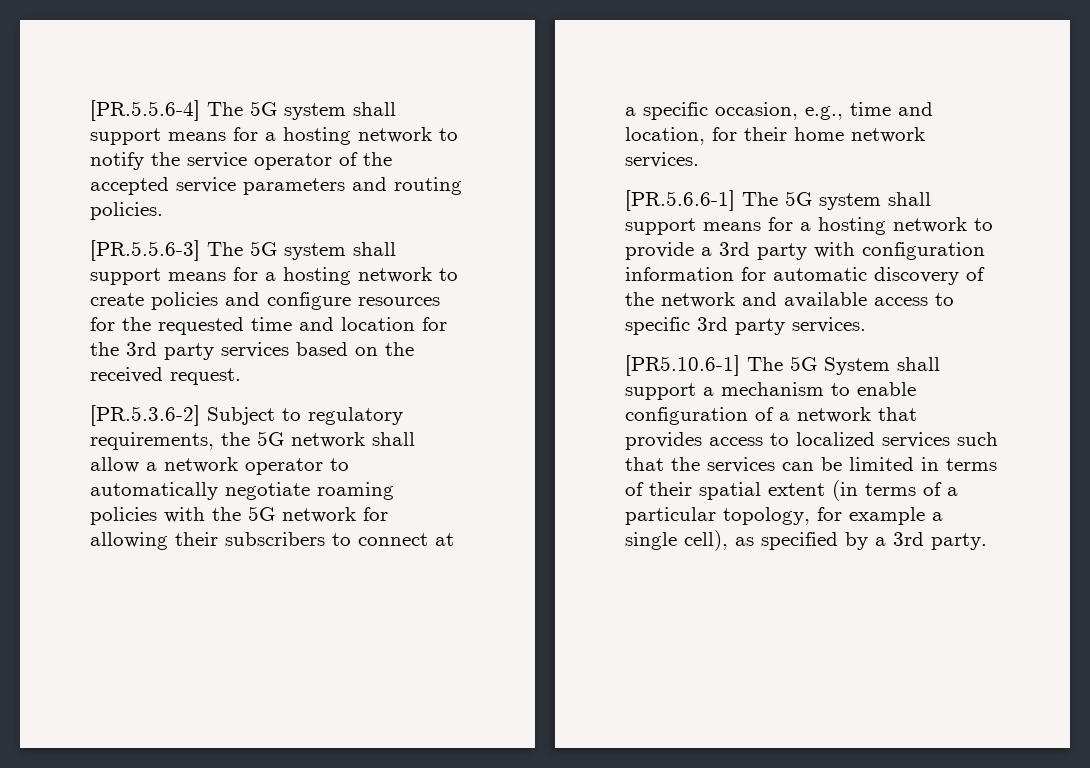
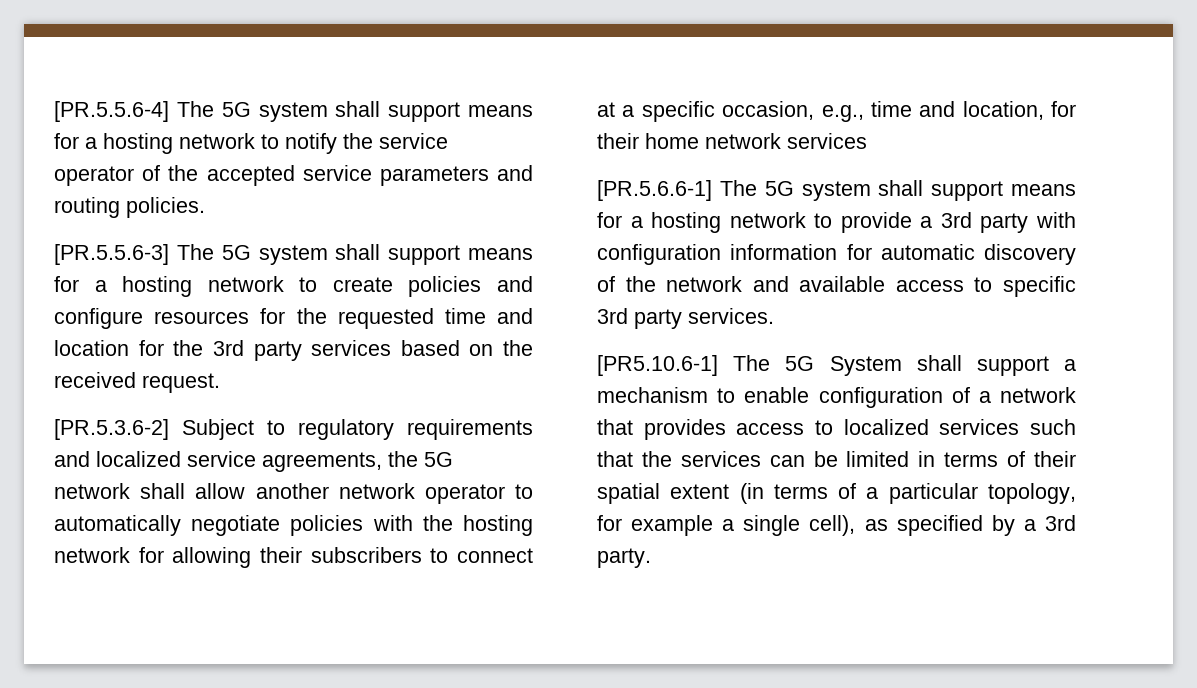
- [PR.5.3.6-2] Subject to regulatory requirements, the 5G network shall allow a network operator to automatically negotiate roaming policies with the 5G network for allowing their subscribers to connect at a specific occasion, e.g., time and location, for their home network services.
+ [PR.5.3.6-2] Subject to regulatory requirements and localized service agreements, the 5G network shall allow another network operator to automatically negotiate policies with the hosting network for allowing their subscribers to connect at a specific occasion, e.g., time and location, for their home network services

